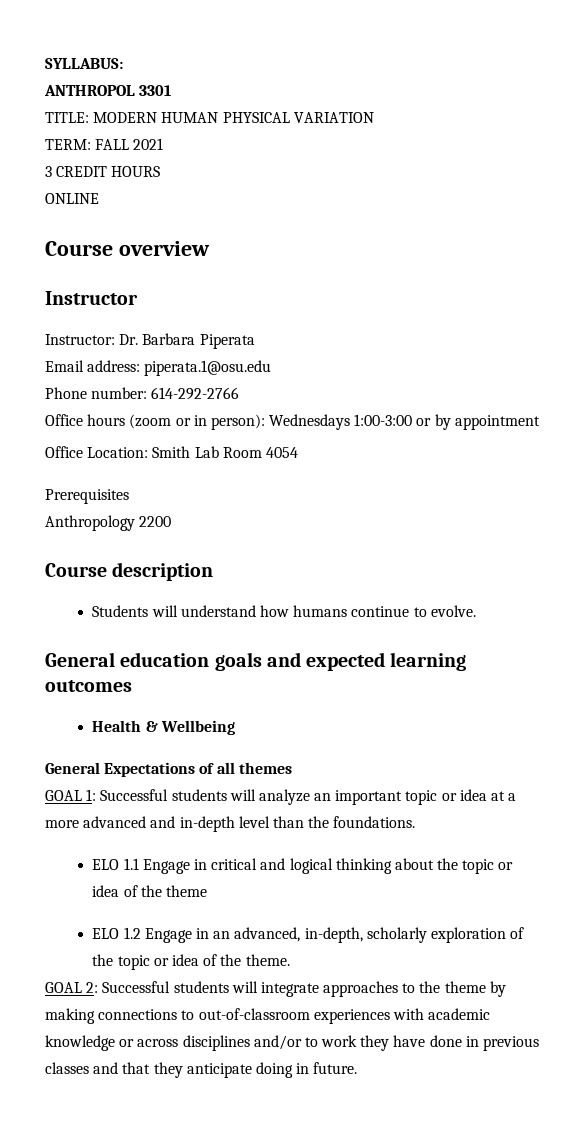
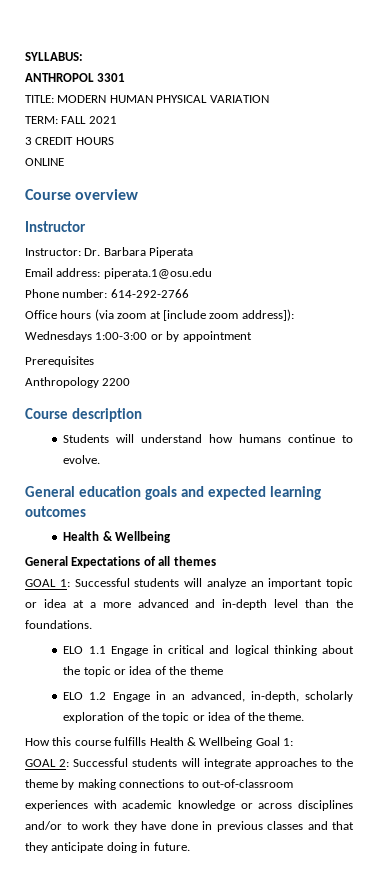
- Office hours (zoom or in person): Wednesdays 1:00-3:00 or by appointment
+ Office hours (via zoom at [include zoom address]): Wednesdays 1:00-3:00 or by appointment
- Office Location: Smith Lab Room 4054
+ How this course fulfills Health & Wellbeing Goal 1:

